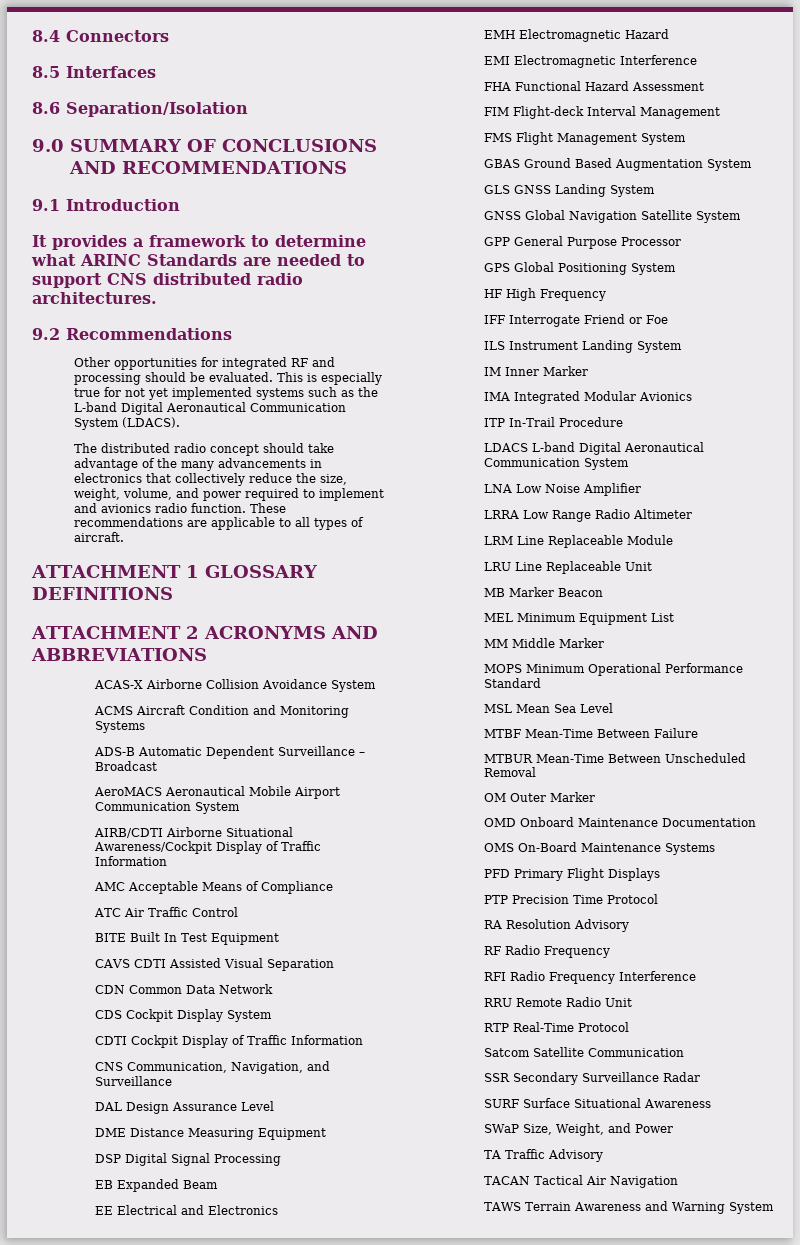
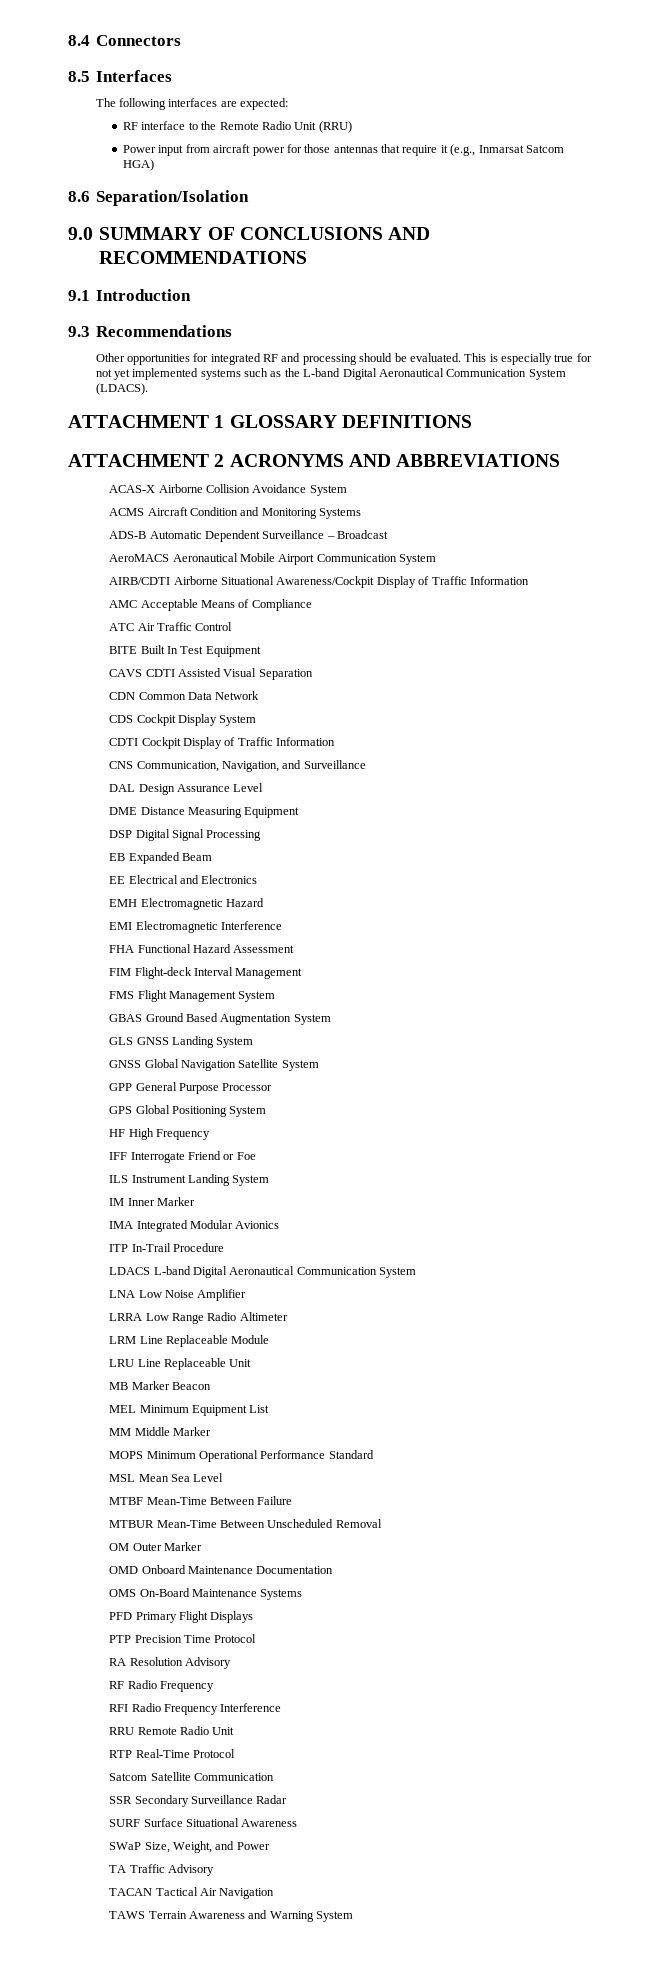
+ The following interfaces are expected:
+ RF interface to the Remote Radio Unit (RRU)
+ Power input from aircraft power for those antennas that require it (e.g., Inmarsat Satcom HGA)
- It provides a framework to determine what ARINC Standards are needed to support CNS distributed radio architectures.
- 9.2 Recommendations
+ 9.3 Recommendations
- The distributed radio concept should take advantage of the many advancements in electronics that collectively reduce the size, weight, volume, and power required to implement and avionics radio function. These recommendations are applicable to all types of aircraft.

